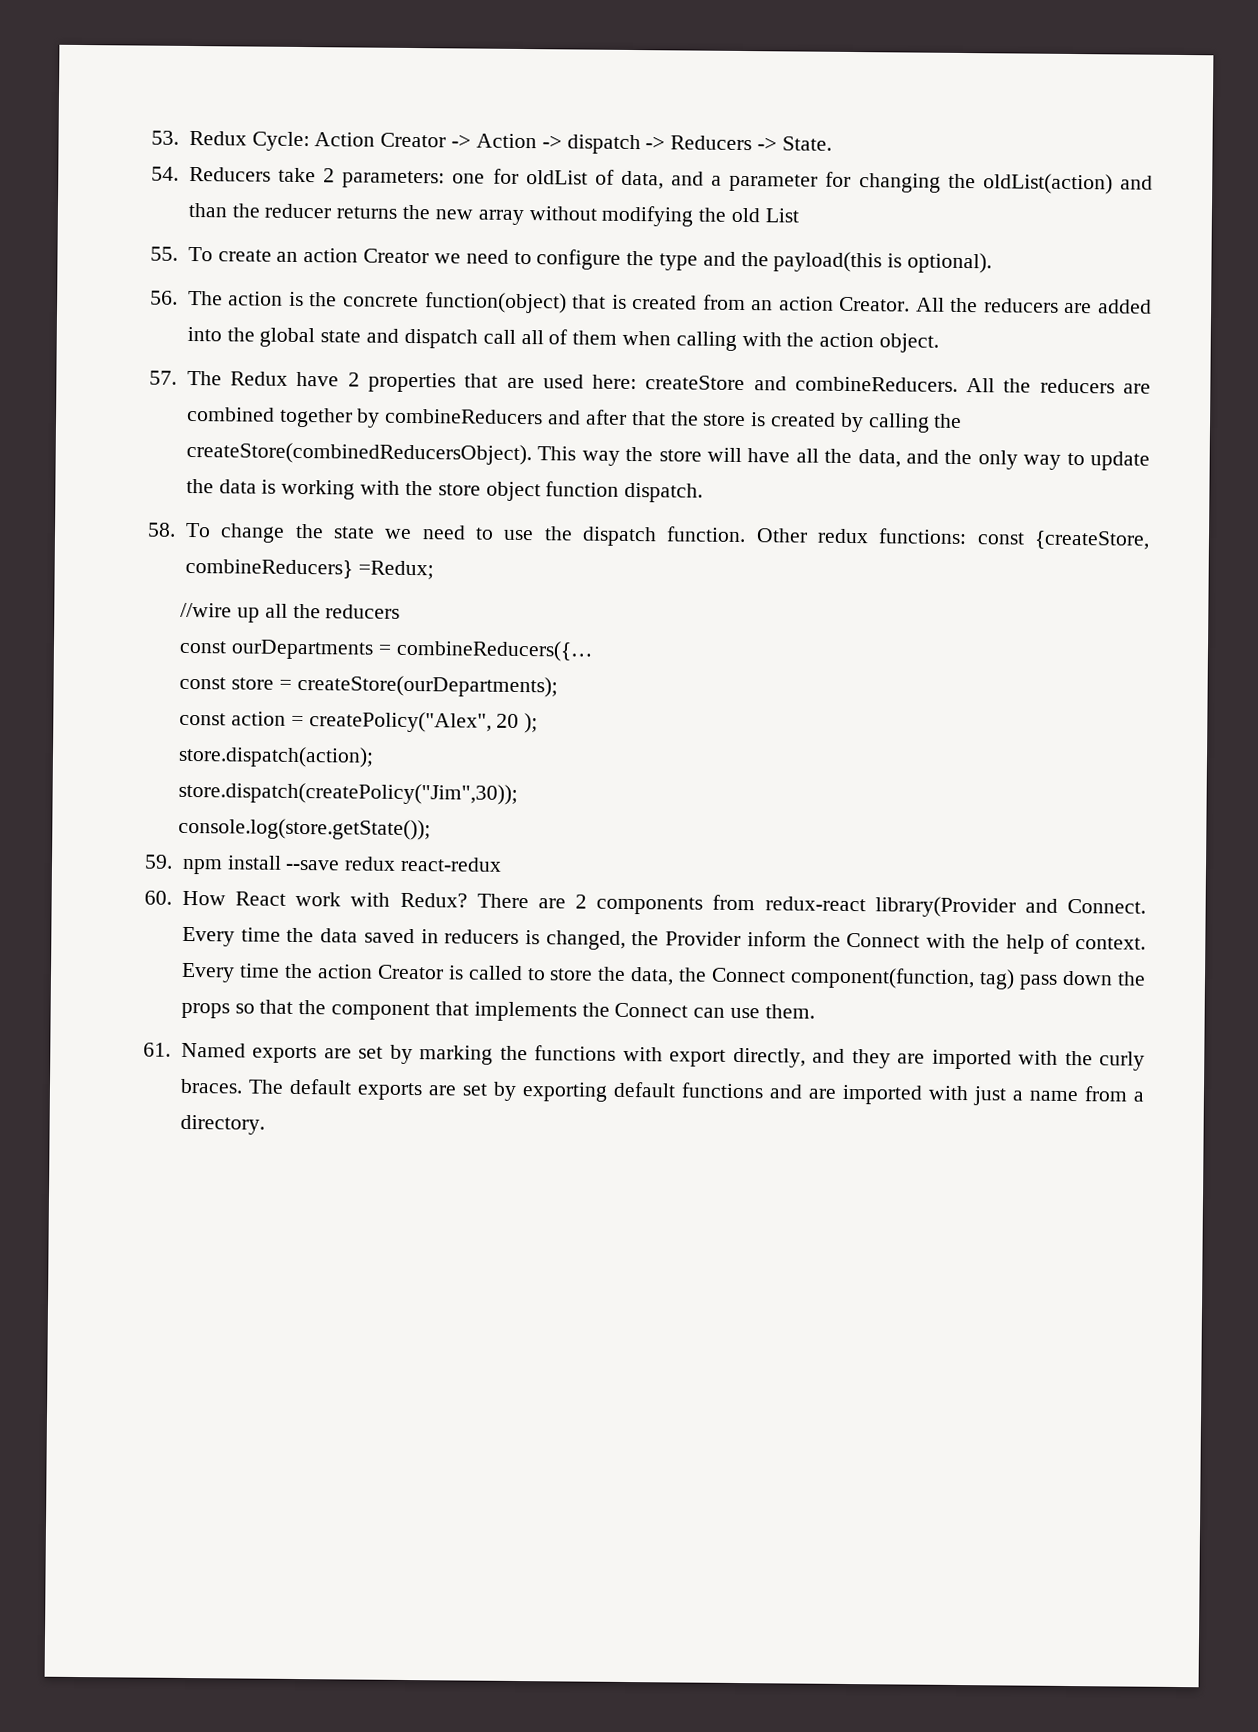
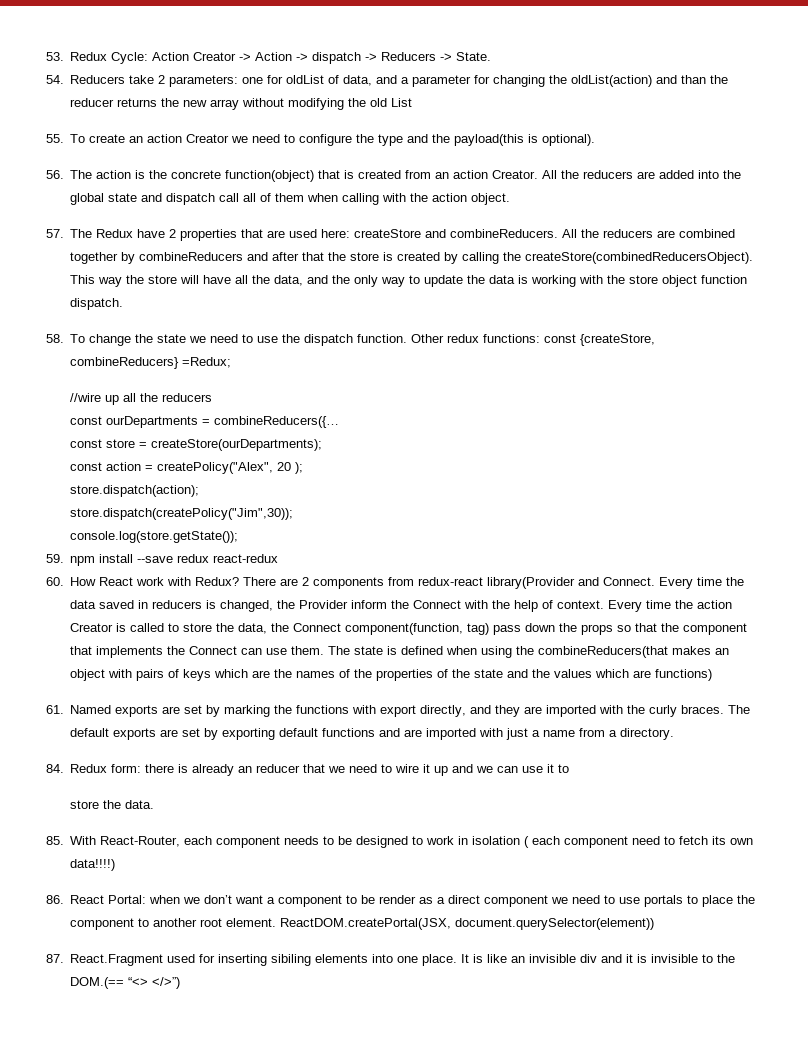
+ The state is defined when using the combineReducers(that makes an object with pairs of keys which are the names of the properties of the state and the values which are functions)
+ 84. Redux form: there is already an reducer that we need to wire it up and we can use it to
+ store the data.
+ 85. With React-Router, each component needs to be designed to work in isolation ( each component need to fetch its own data!!!!)
+ 86. React Portal: when we don’t want a component to be render as a direct component we need to use portals to place the component to another root element. ReactDOM.createPortal(JSX, document.querySelector(element))
+ 87. React.Fragment used for inserting sibiling elements into one place. It is like an invisible div and it is invisible to the DOM.(== “<> </>”)

